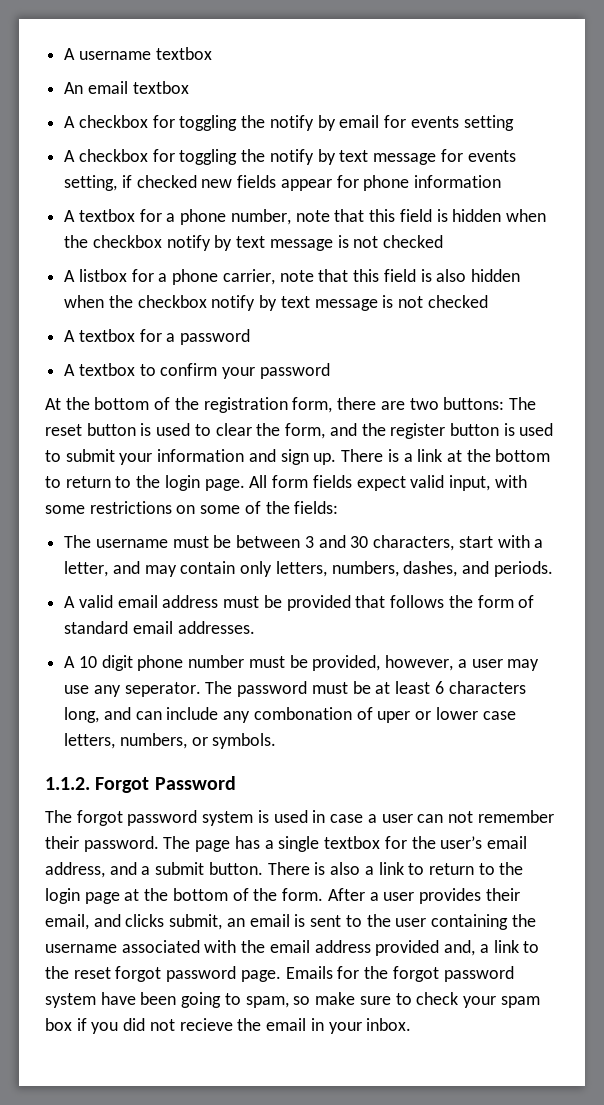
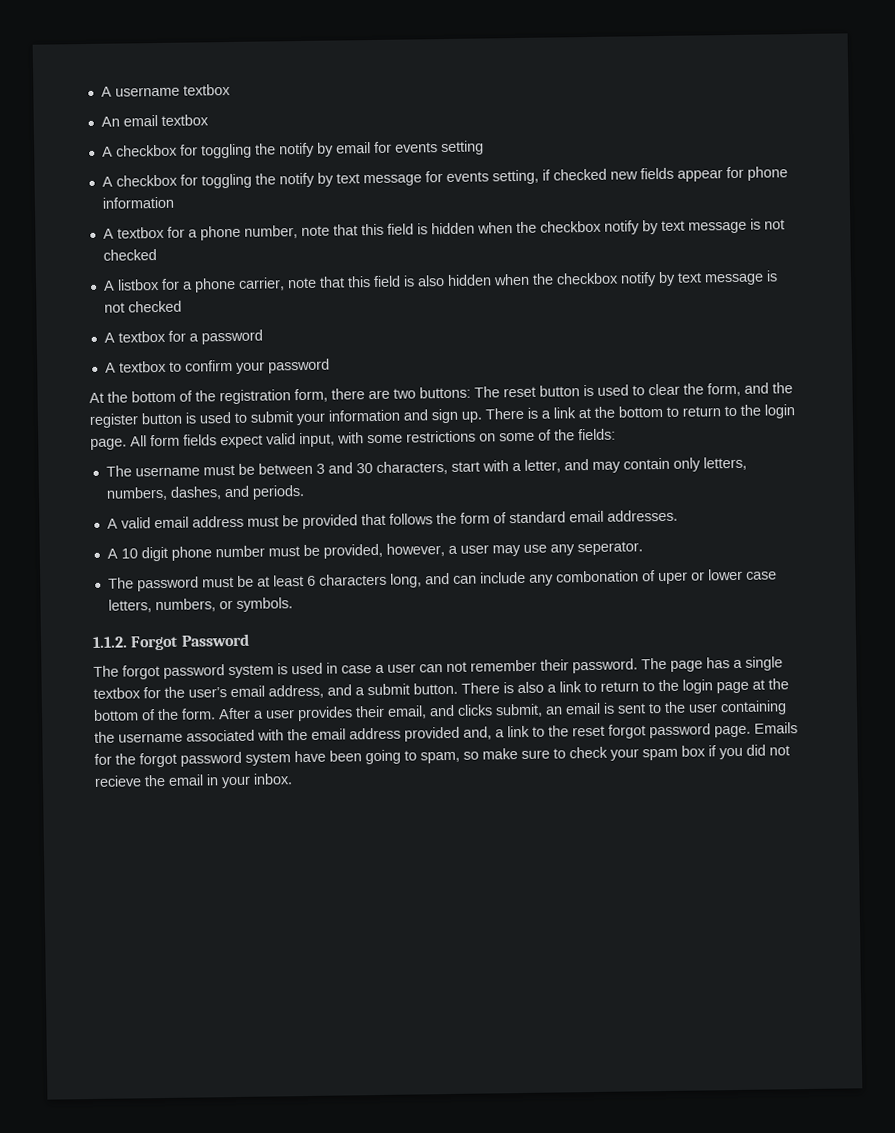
- A 10 digit phone number must be provided, however, a user may use any seperator. The password must be at least 6 characters long, and can include any combonation of uper or lower case letters, numbers, or symbols.
+ A 10 digit phone number must be provided, however, a user may use any seperator.
+ The password must be at least 6 characters long, and can include any combonation of uper or lower case letters, numbers, or symbols.

